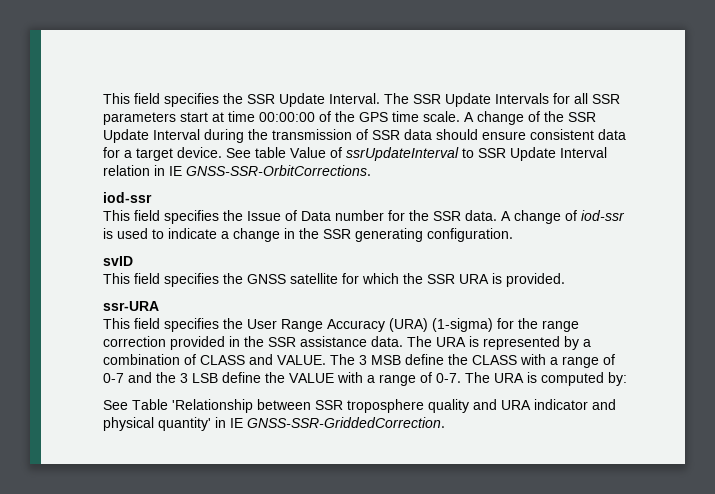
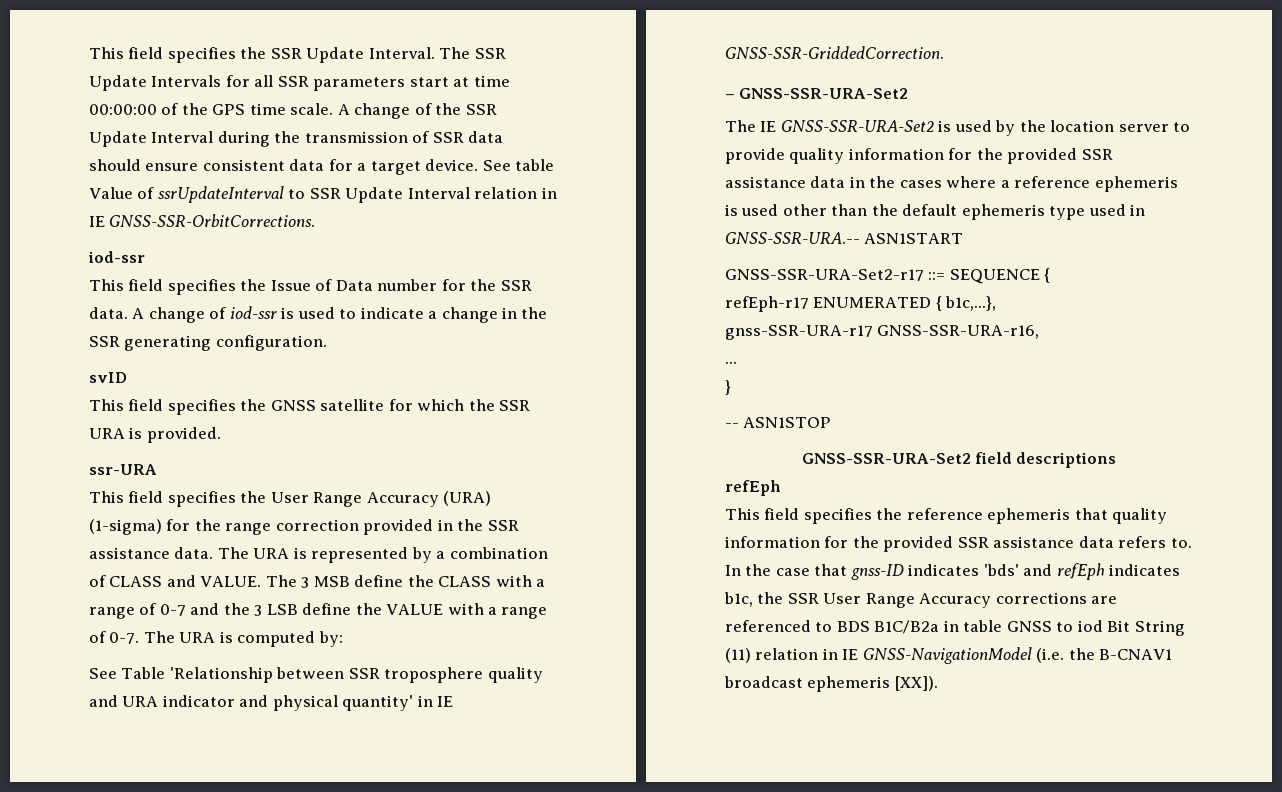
+ – GNSS-SSR-URA-Set2
+ The IE GNSS-SSR-URA-Set2 is used by the location server to provide quality information for the provided SSR assistance data in the cases where a reference ephemeris is used other than the default ephemeris type used in GNSS-SSR-URA.-- ASN1START
+ GNSS-SSR-URA-Set2-r17 ::= SEQUENCE {
+ refEph-r17 ENUMERATED { b1c,...},
+ gnss-SSR-URA-r17 GNSS-SSR-URA-r16,
+ ...
+ }
+ -- ASN1STOP
+ GNSS-SSR-URA-Set2 field descriptions
+ refEph
+ This field specifies the reference ephemeris that quality information for the provided SSR assistance data refers to. In the case that gnss-ID indicates 'bds' and refEph indicates b1c, the SSR User Range Accuracy corrections are referenced to BDS B1C/B2a in table GNSS to iod Bit String (11) relation in IE GNSS-NavigationModel (i.e. the B-CNAV1 broadcast ephemeris [XX]).

